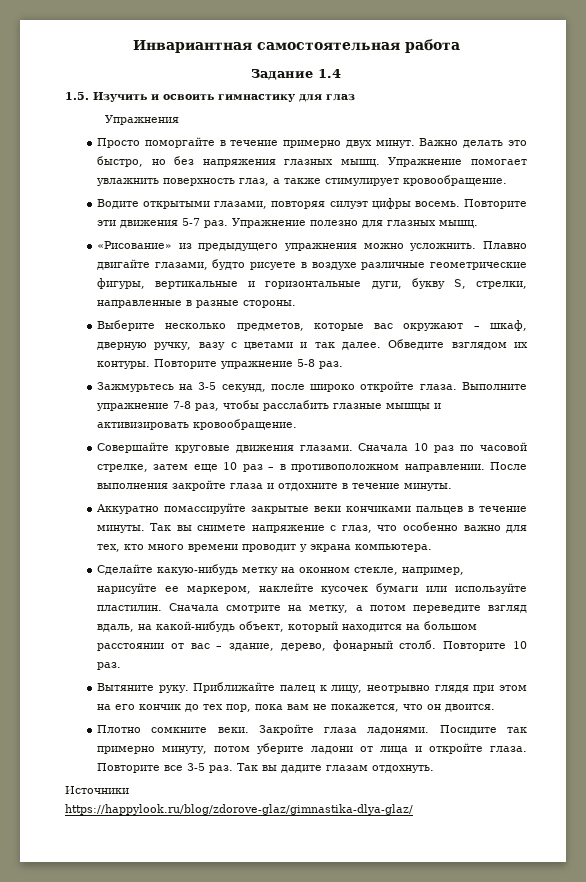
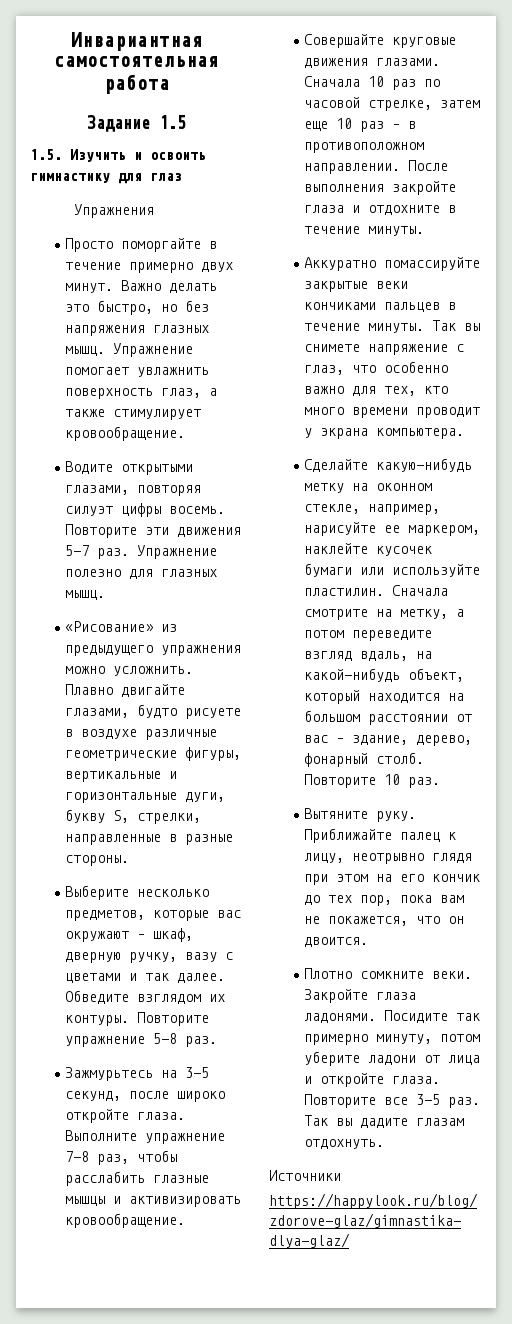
- Задание 1.4
+ Задание 1.5

